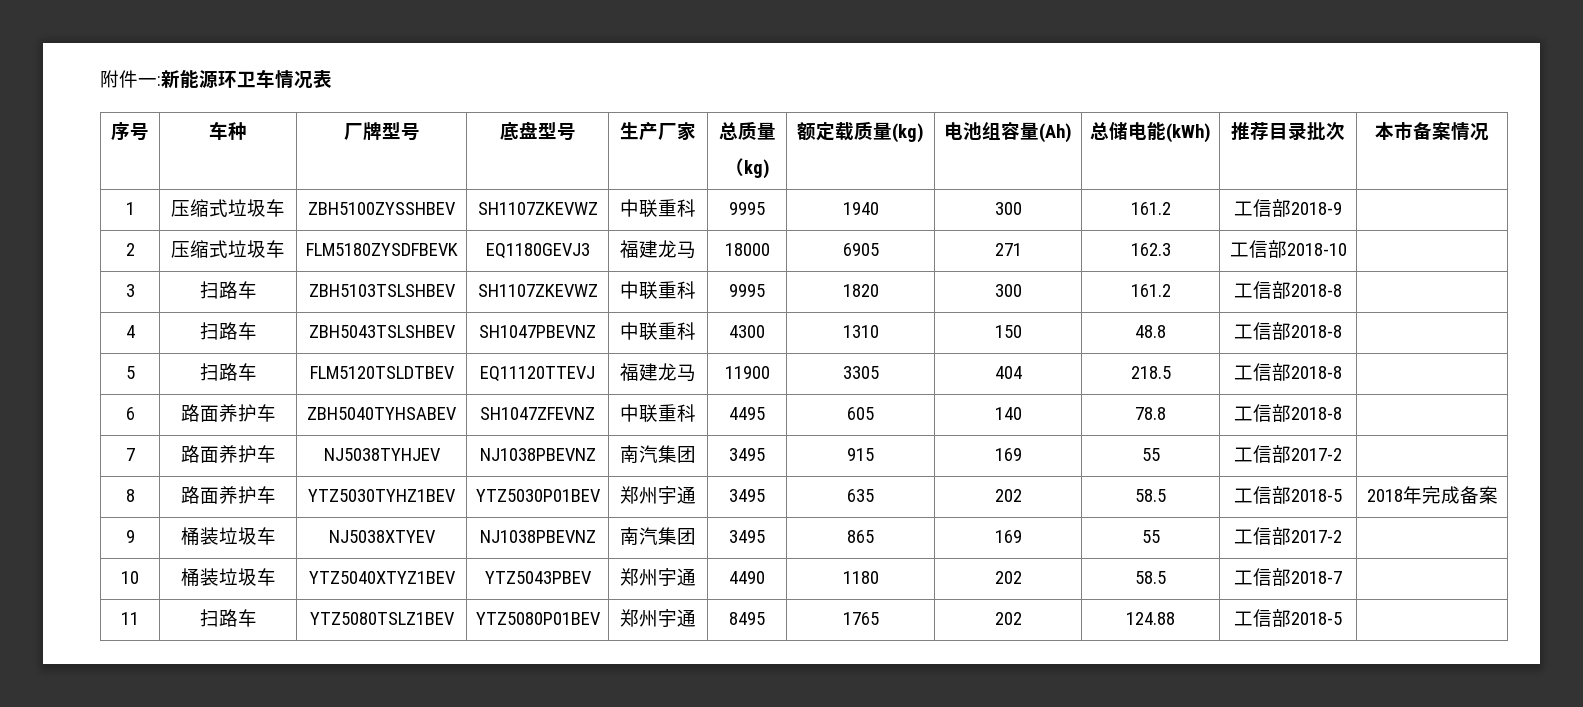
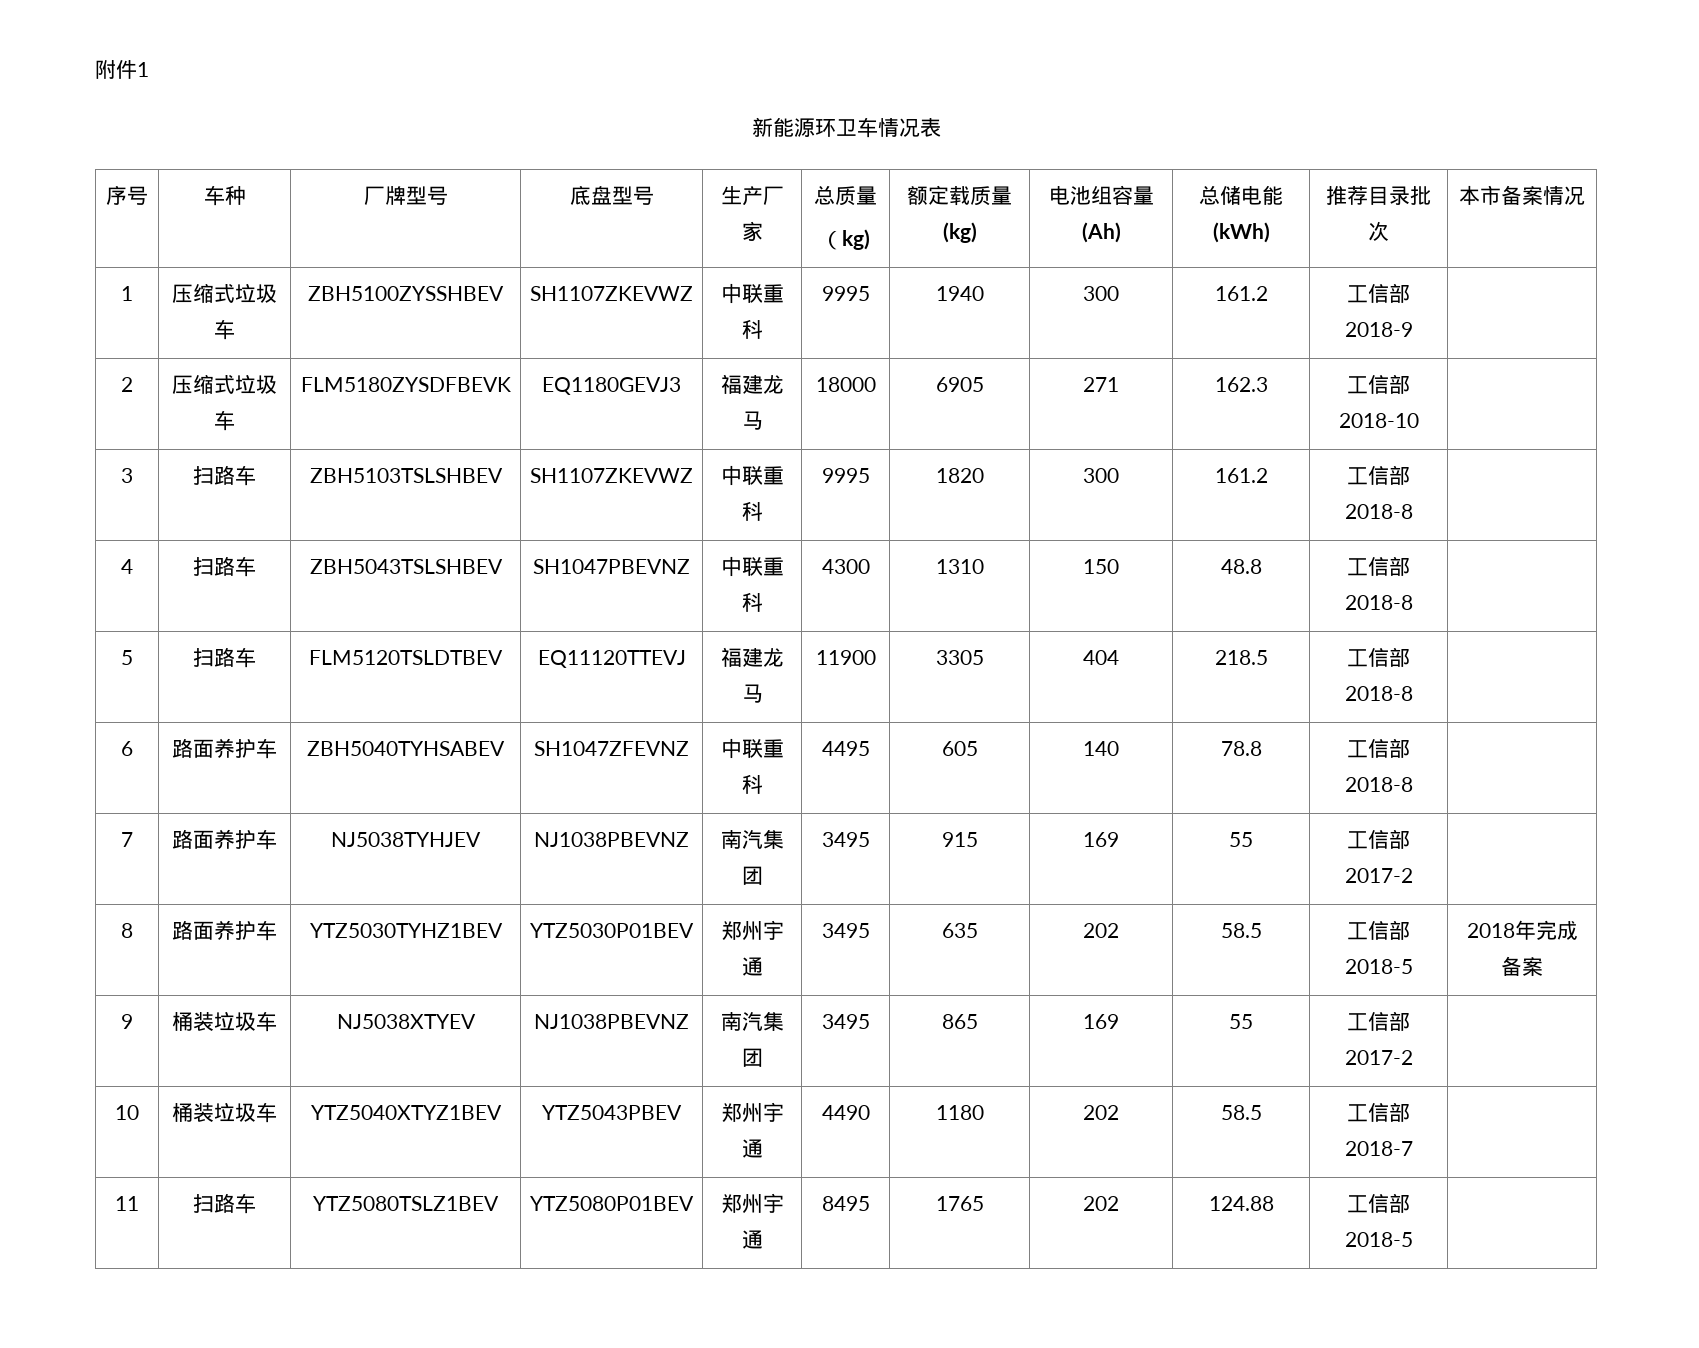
- 附件一:新能源环卫车情况表
+ 附件1
+ 新能源环卫车情况表

